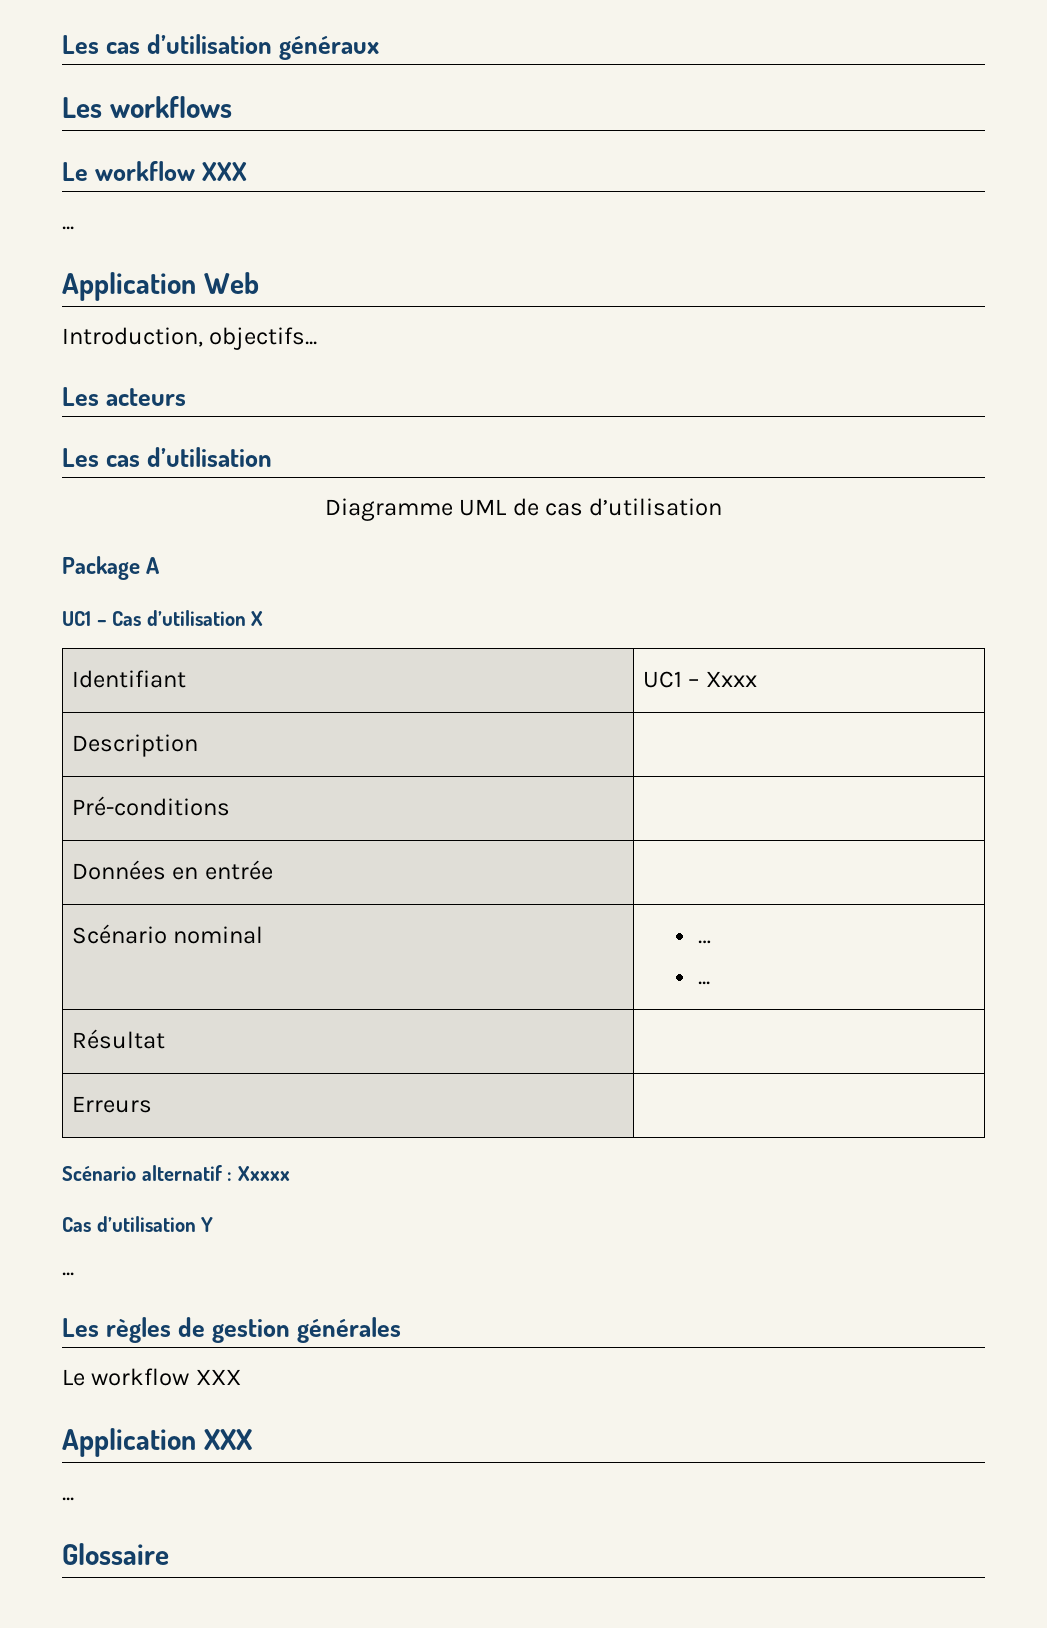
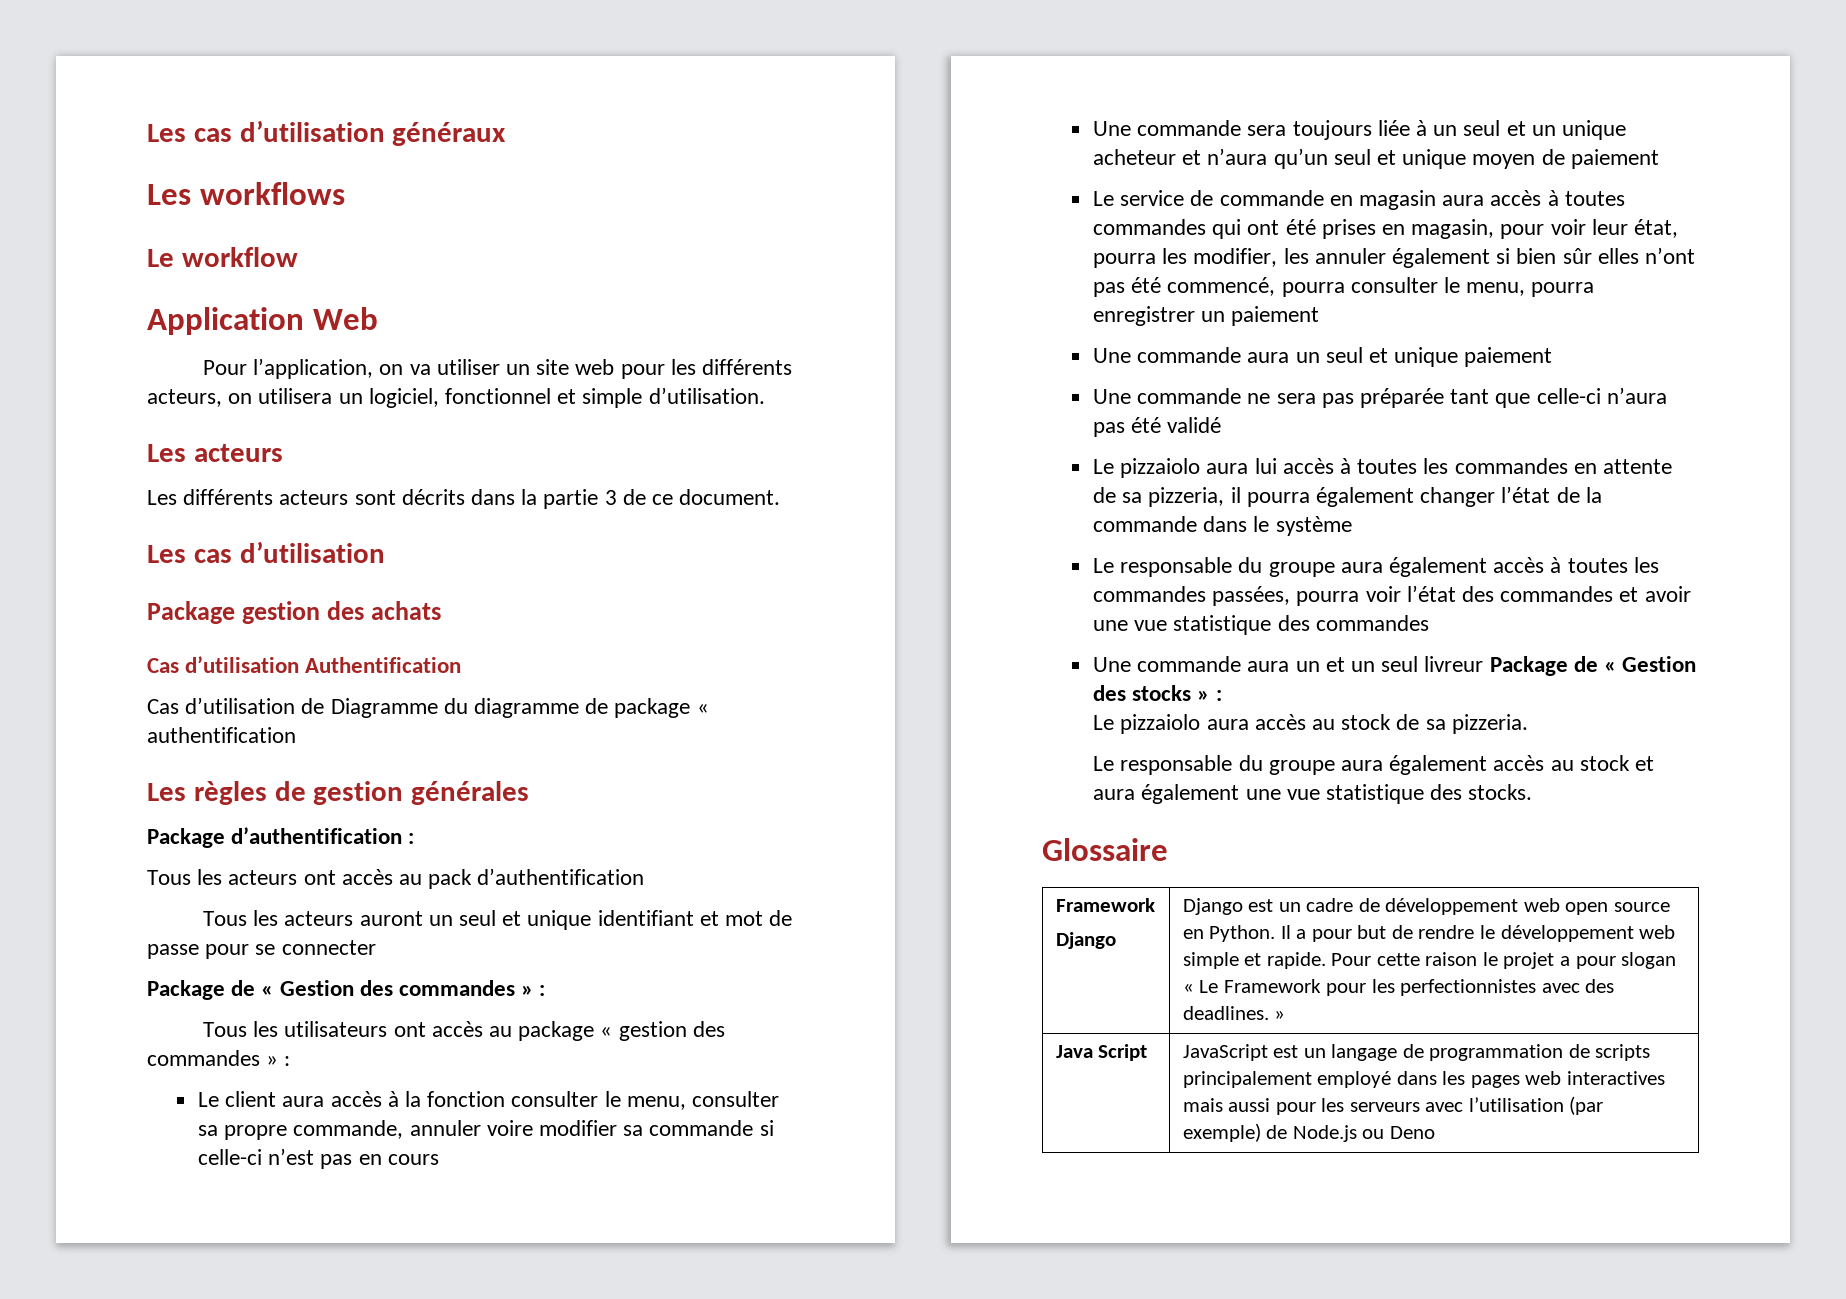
  Les workflows
- Le workflow XXX
- ...
+ Le workflow
- Introduction, objectifs...
+ Pour l’application, on va utiliser un site web pour les différents acteurs, on utilisera un logiciel, fonctionnel et simple d’utilisation.
  Les acteurs
+ Les différents acteurs sont décrits dans la partie 3 de ce document.
  Les cas d’utilisation
- Diagramme UML de cas d’utilisation
- Package A
- UC1 – Cas d’utilisation X
- Identifiant | UC1 – Xxxx
- Description |
- Pré-conditions |
- Données en entrée |
- Scénario nominal | …
- ...
- Résultat |
- Erreurs |
- Scénario alternatif : Xxxxx
- Cas d’utilisation Y
- ...
+ Package gestion des achats
+ Cas d’utilisation Authentification
+ Cas d’utilisation de Diagramme du diagramme de package « authentification
  Les règles de gestion générales
- Le workflow XXX
- Application XXX
- ...
+ Package d’authentification :
+ Tous les acteurs ont accès au pack d’authentification
+ Tous les acteurs auront un seul et unique identifiant et mot de passe pour se connecter
+ Package de « Gestion des commandes » :
+ Tous les utilisateurs ont accès au package « gestion des commandes » :
+ Le client aura accès à la fonction consulter le menu, consulter sa propre commande, annuler voire modifier sa commande si celle-ci n’est pas en cours
+ Une commande sera toujours liée à un seul et un unique acheteur et n’aura qu’un seul et unique moyen de paiement
+ Le service de commande en magasin aura accès à toutes commandes qui ont été prises en magasin, pour voir leur état, pourra les modifier, les annuler également si bien sûr elles n’ont pas été commencé, pourra consulter le menu, pourra enregistrer un paiement
+ Une commande aura un seul et unique paiement
+ Une commande ne sera pas préparée tant que celle-ci n’aura pas été validé
+ Le pizzaiolo aura lui accès à toutes les commandes en attente de sa pizzeria, il pourra également changer l’état de la commande dans le système
+ Le responsable du groupe aura également accès à toutes les commandes passées, pourra voir l’état des commandes et avoir une vue statistique des commandes
+ Une commande aura un et un seul livreur Package de « Gestion des stocks » :
+ Le pizzaiolo aura accès au stock de sa pizzeria.
+ Le responsable du groupe aura également accès au stock et aura également une vue statistique des stocks.
  Glossaire
+ Framework
+ Django | Django est un cadre de développement web open source en Python. Il a pour but de rendre le développement web simple et rapide. Pour cette raison le projet a pour slogan « Le Framework pour les perfectionnistes avec des deadlines. »
+ Java Script | JavaScript est un langage de programmation de scripts principalement employé dans les pages web interactives mais aussi pour les serveurs avec l’utilisation (par exemple) de Node.js ou Deno

